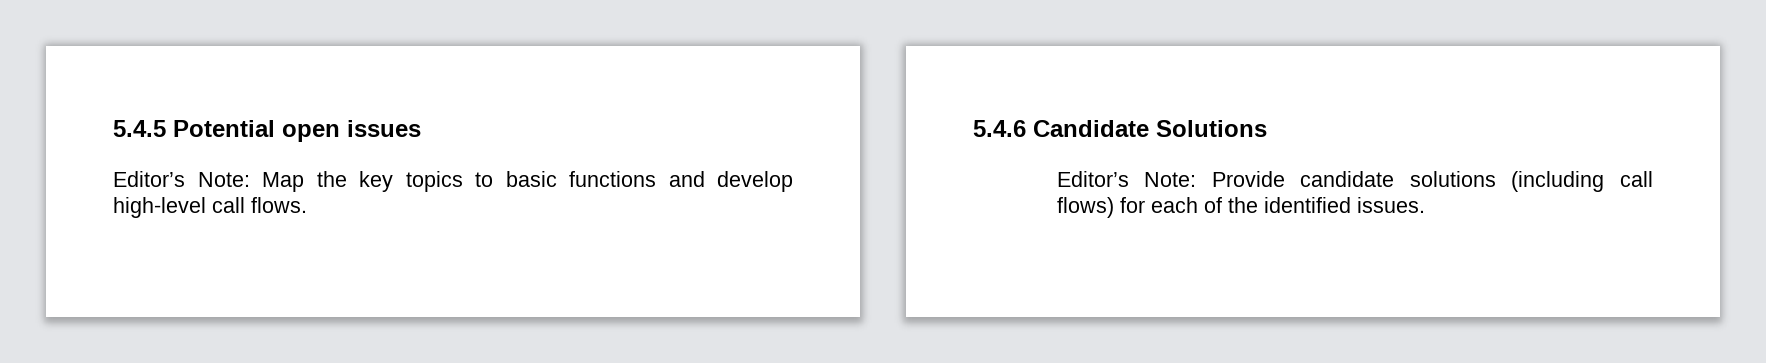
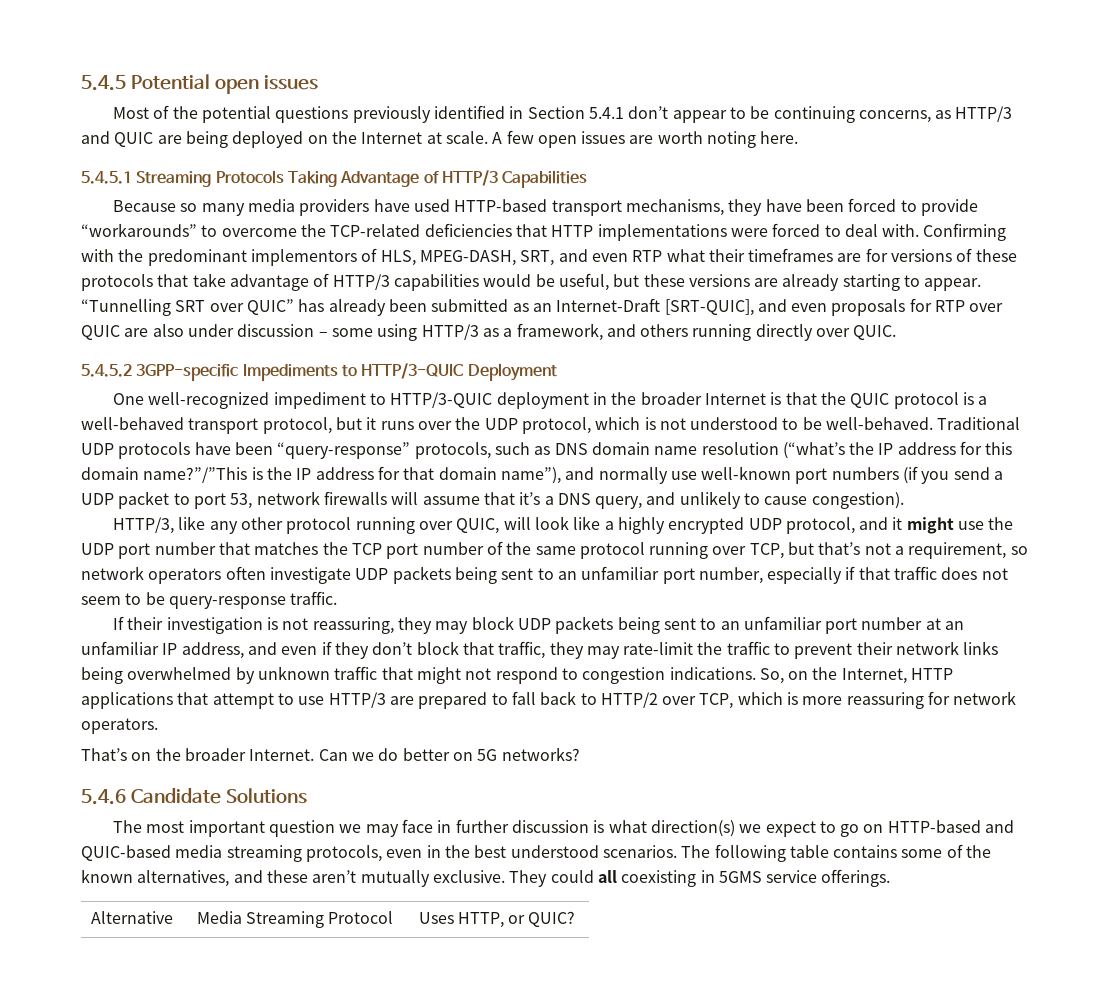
- Editor’s Note: Map the key topics to basic functions and develop high-level call flows.
+ Most of the potential questions previously identified in Section 5.4.1 don’t appear to be continuing concerns, as HTTP/3 and QUIC are being deployed on the Internet at scale. A few open issues are worth noting here.
+ 5.4.5.1 Streaming Protocols Taking Advantage of HTTP/3 Capabilities
+ Because so many media providers have used HTTP-based transport mechanisms, they have been forced to provide “workarounds” to overcome the TCP-related deficiencies that HTTP implementations were forced to deal with. Confirming with the predominant implementors of HLS, MPEG-DASH, SRT, and even RTP what their timeframes are for versions of these protocols that take advantage of HTTP/3 capabilities would be useful, but these versions are already starting to appear. “Tunnelling SRT over QUIC” has already been submitted as an Internet-Draft [SRT-QUIC], and even proposals for RTP over QUIC are also under discussion – some using HTTP/3 as a framework, and others running directly over QUIC.
+ 5.4.5.2 3GPP-specific Impediments to HTTP/3-QUIC Deployment
+ One well-recognized impediment to HTTP/3-QUIC deployment in the broader Internet is that the QUIC protocol is a well-behaved transport protocol, but it runs over the UDP protocol, which is not understood to be well-behaved. Traditional UDP protocols have been “query-response” protocols, such as DNS domain name resolution (“what’s the IP address for this domain name?”/”This is the IP address for that domain name”), and normally use well-known port numbers (if you send a UDP packet to port 53, network firewalls will assume that it’s a DNS query, and unlikely to cause congestion).
+ HTTP/3, like any other protocol running over QUIC, will look like a highly encrypted UDP protocol, and it might use the UDP port number that matches the TCP port number of the same protocol running over TCP, but that’s not a requirement, so network operators often investigate UDP packets being sent to an unfamiliar port number, especially if that traffic does not seem to be query-response traffic.
+ If their investigation is not reassuring, they may block UDP packets being sent to an unfamiliar port number at an unfamiliar IP address, and even if they don’t block that traffic, they may rate-limit the traffic to prevent their network links being overwhelmed by unknown traffic that might not respond to congestion indications. So, on the Internet, HTTP applications that attempt to use HTTP/3 are prepared to fall back to HTTP/2 over TCP, which is more reassuring for network operators.
+ That’s on the broader Internet. Can we do better on 5G networks?
  5.4.6 Candidate Solutions
- Editor’s Note: Provide candidate solutions (including call flows) for each of the identified issues.
+ The most important question we may face in further discussion is what direction(s) we expect to go on HTTP-based and QUIC-based media streaming protocols, even in the best understood scenarios. The following table contains some of the known alternatives, and these aren’t mutually exclusive. They could all coexisting in 5GMS service offerings.
+ Alternative | Media Streaming Protocol | Uses HTTP, or QUIC?

